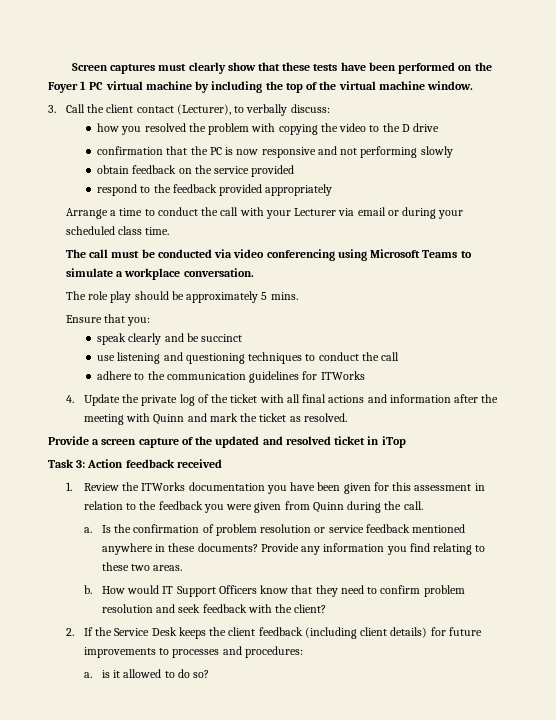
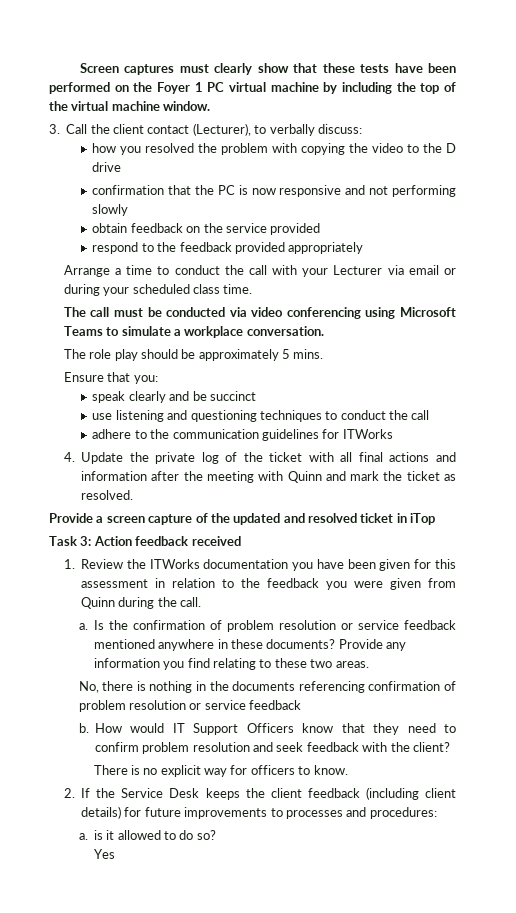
+ No, there is nothing in the documents referencing confirmation of problem resolution or service feedback
+ There is no explicit way for officers to know.
+ Yes

